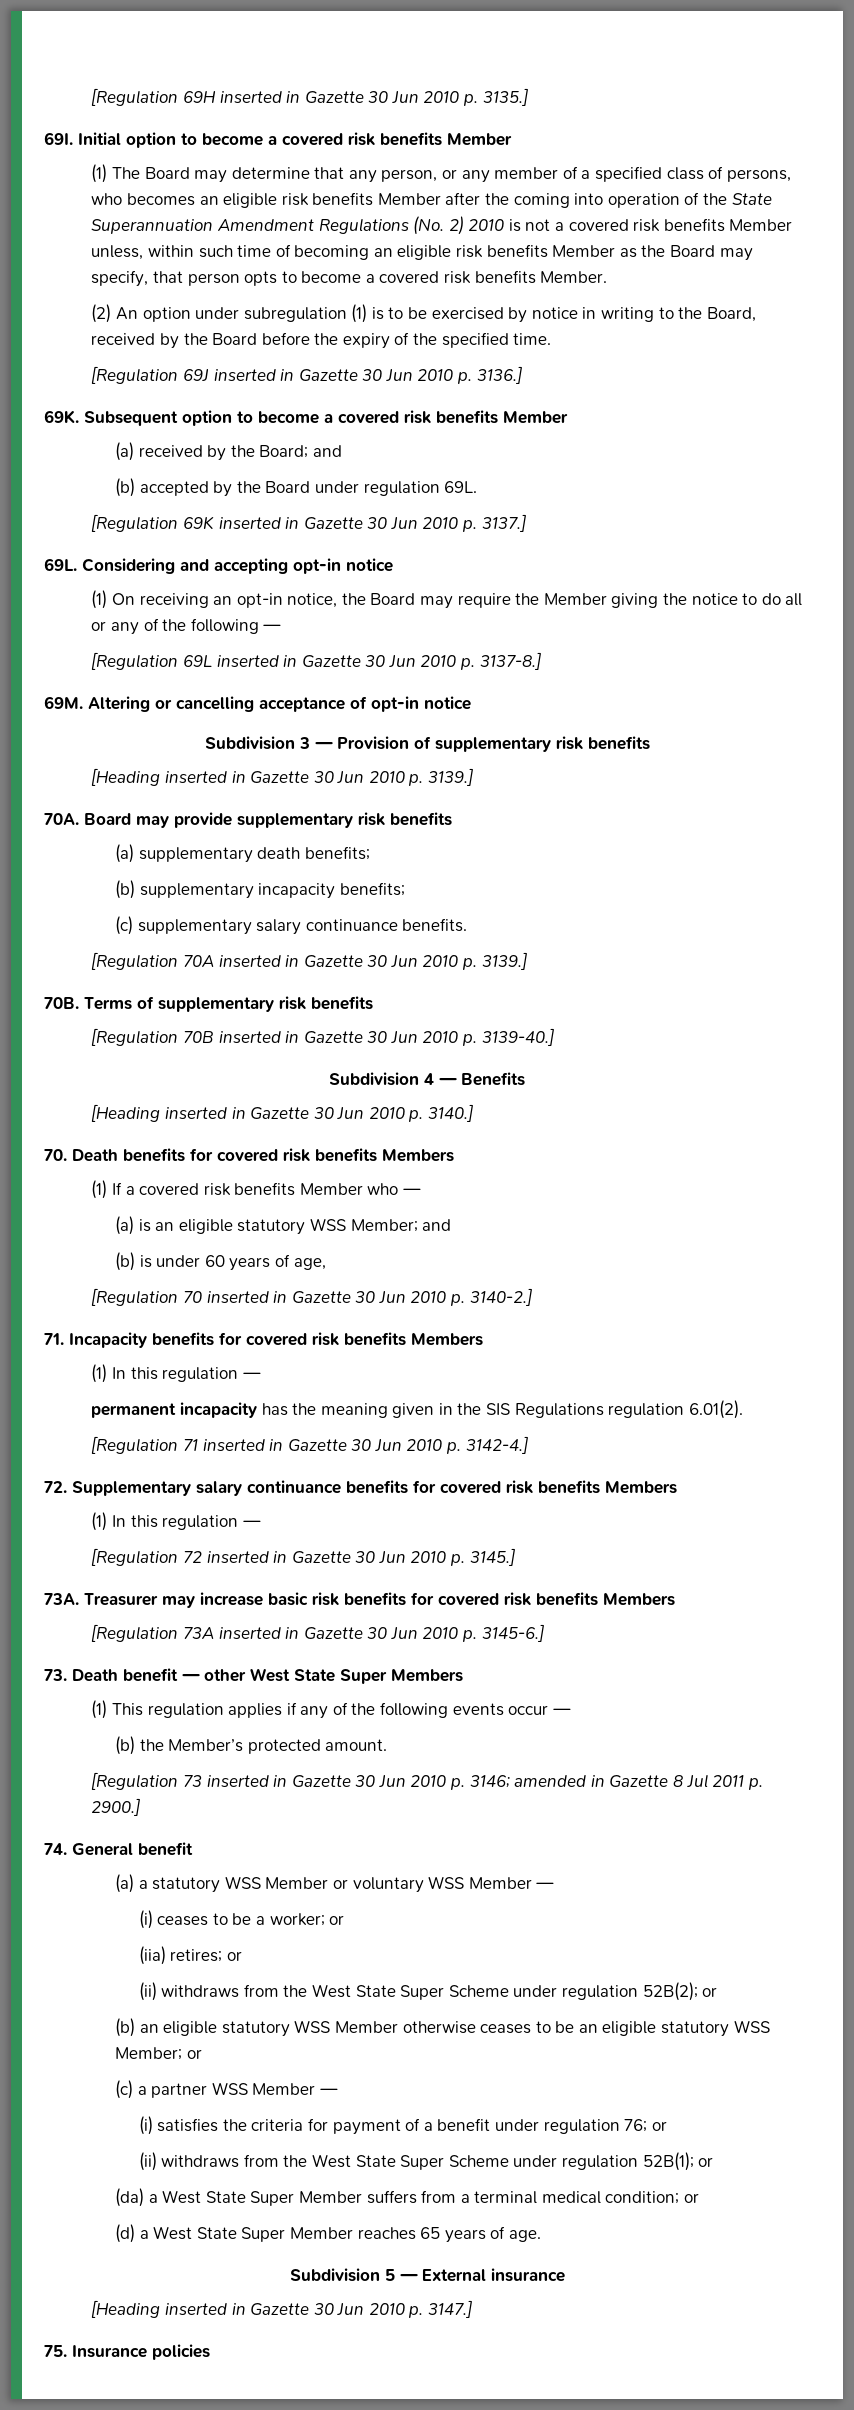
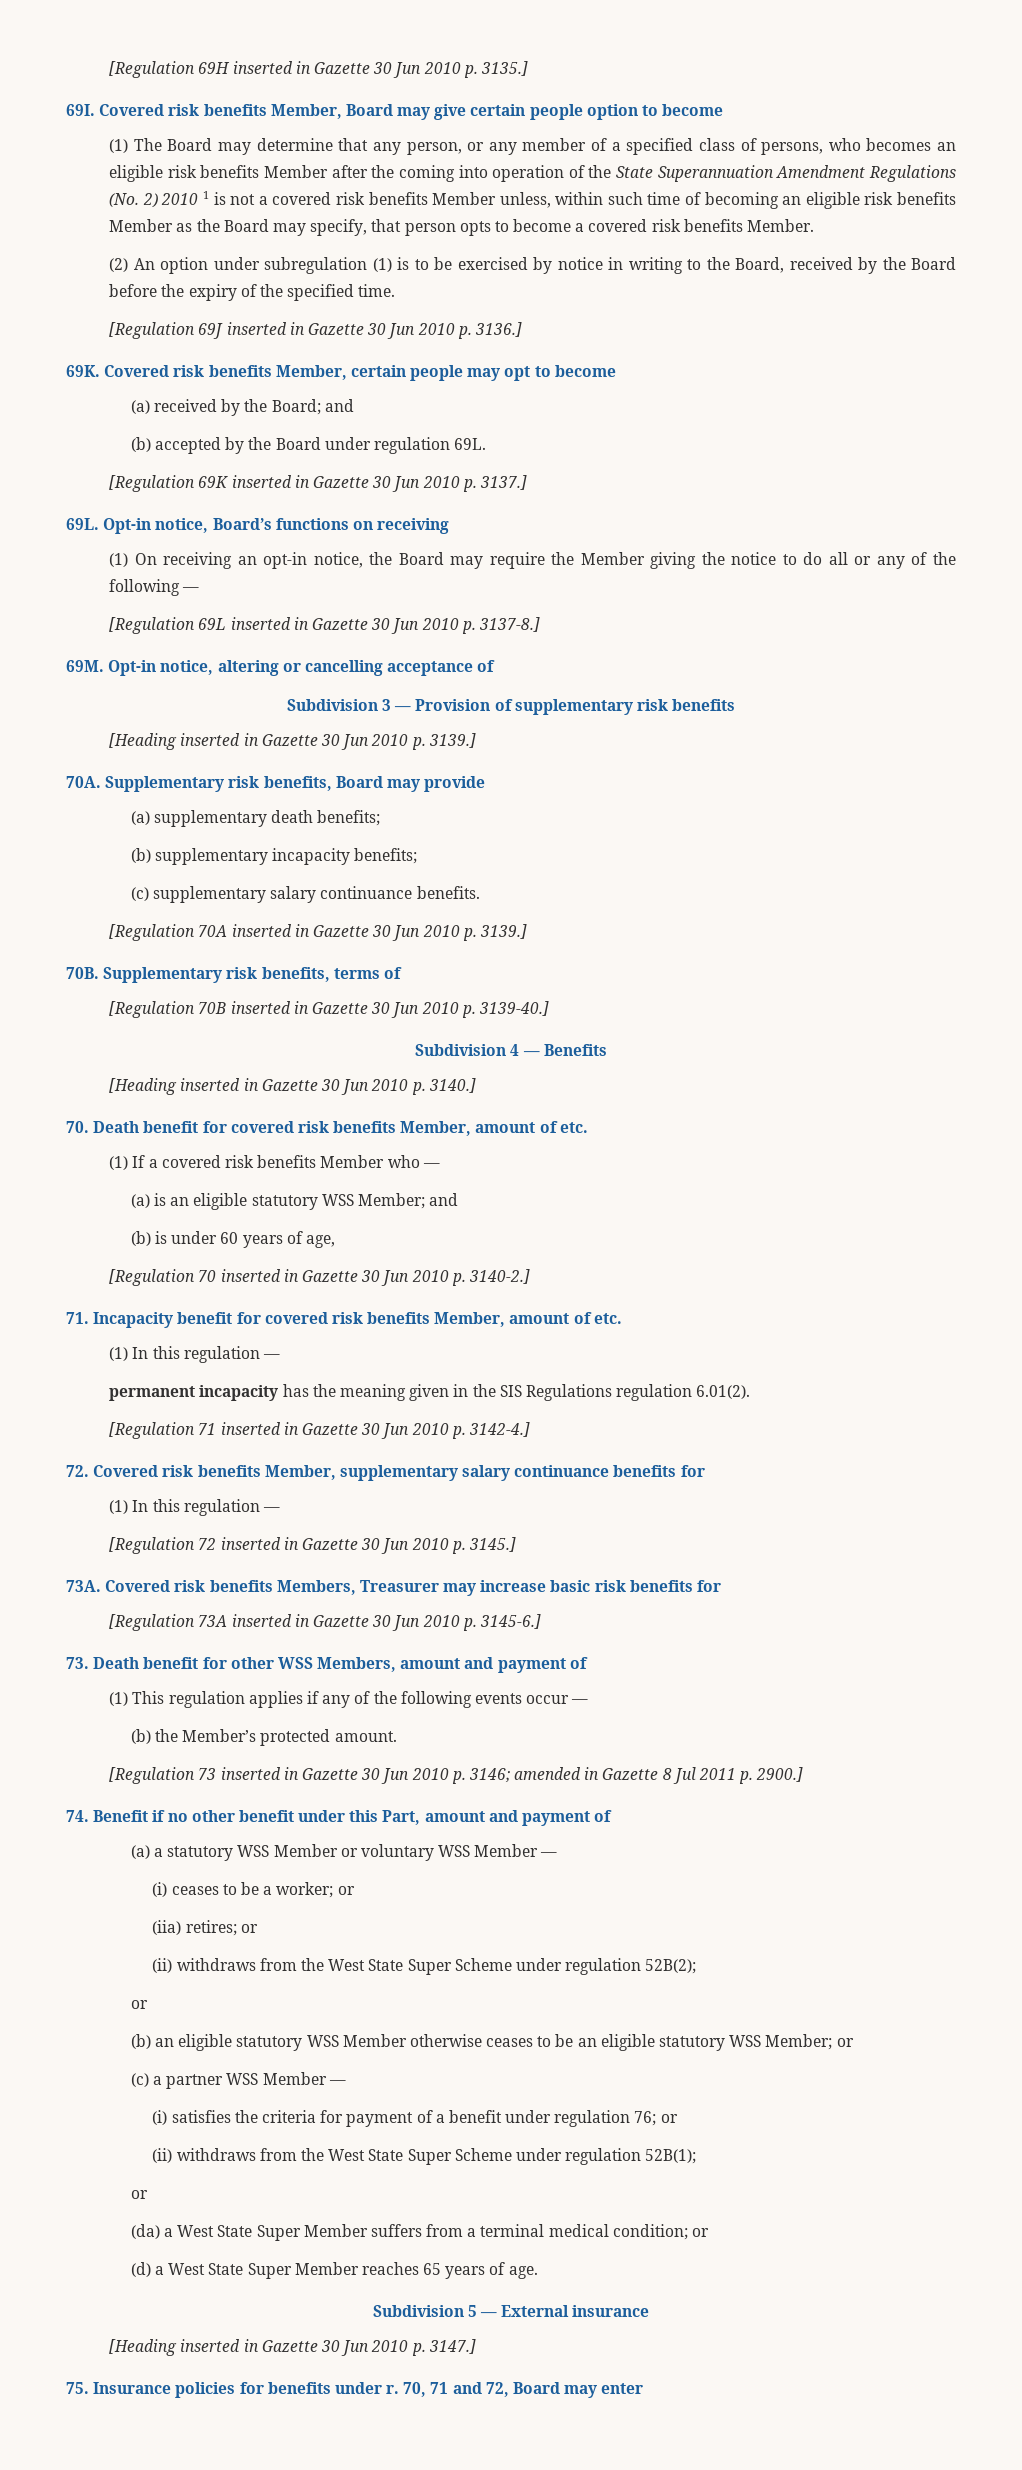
- Initial option to become a covered risk benefits Member
+ Covered risk benefits Member, Board may give certain people option to become
- (1) The Board may determine that any person, or any member of a specified class of persons, who becomes an eligible risk benefits Member after the coming into operation of the State Superannuation Amendment Regulations (No. 2) 2010 is not a covered risk benefits Member unless, within such time of becoming an eligible risk benefits Member as the Board may specify, that person opts to become a covered risk benefits Member.
+ (1) The Board may determine that any person, or any member of a specified class of persons, who becomes an eligible risk benefits Member after the coming into operation of the State Superannuation Amendment Regulations (No. 2) 2010 1 is not a covered risk benefits Member unless, within such time of becoming an eligible risk benefits Member as the Board may specify, that person opts to become a covered risk benefits Member.
- Subsequent option to become a covered risk benefits Member
+ Covered risk benefits Member, certain people may opt to become
- Considering and accepting opt-in notice
+ Opt-in notice, Board’s functions on receiving
- Altering or cancelling acceptance of opt-in notice
+ Opt-in notice, altering or cancelling acceptance of
- Board may provide supplementary risk benefits
+ Supplementary risk benefits, Board may provide
- Terms of supplementary risk benefits
+ Supplementary risk benefits, terms of
- 70. Death benefits for covered risk benefits Members
+ 70. Death benefit for covered risk benefits Member, amount of etc.
- 71. Incapacity benefits for covered risk benefits Members
+ 71. Incapacity benefit for covered risk benefits Member, amount of etc.
- 72. Supplementary salary continuance benefits for covered risk benefits Members
+ 72. Covered risk benefits Member, supplementary salary continuance benefits for
- Treasurer may increase basic risk benefits for covered risk benefits Members
+ Covered risk benefits Members, Treasurer may increase basic risk benefits for
- 73. Death benefit — other West State Super Members
+ 73. Death benefit for other WSS Members, amount and payment of
- 74. General benefit
+ 74. Benefit if no other benefit under this Part, amount and payment of
- (ii) withdraws from the West State Super Scheme under regulation 52B(2); or
+ (ii) withdraws from the West State Super Scheme under regulation 52B(2);
+ or
- (ii) withdraws from the West State Super Scheme under regulation 52B(1); or
+ (ii) withdraws from the West State Super Scheme under regulation 52B(1);
+ or
- 75. Insurance policies
+ 75. Insurance policies for benefits under r. 70, 71 and 72, Board may enter

